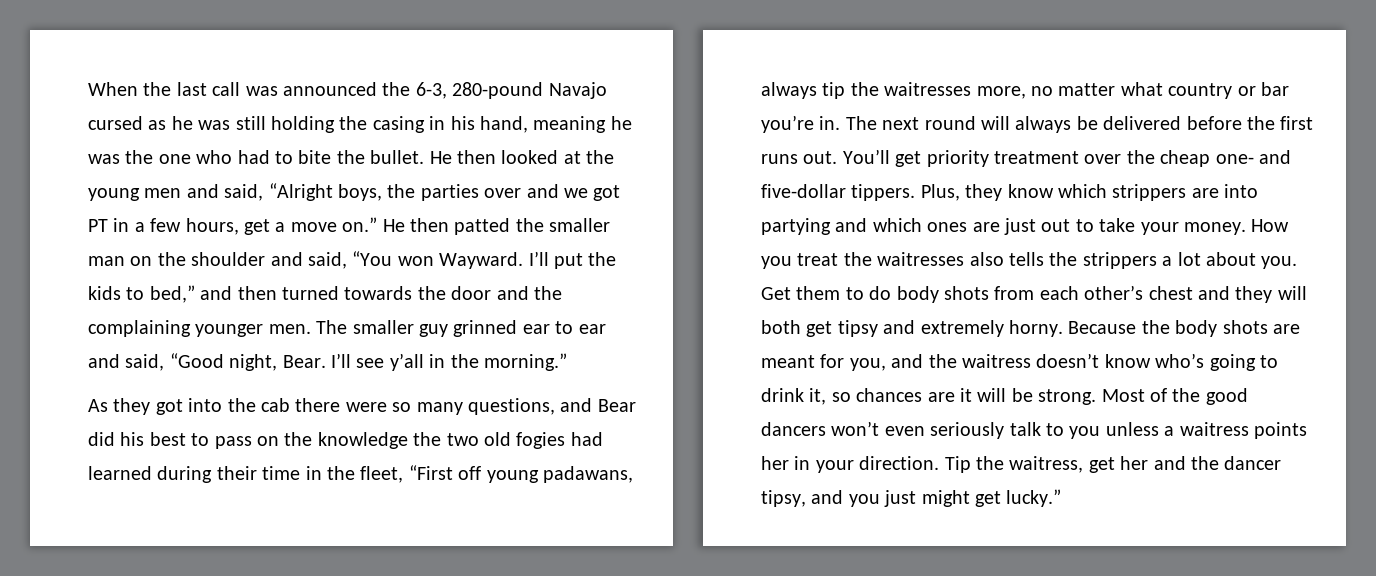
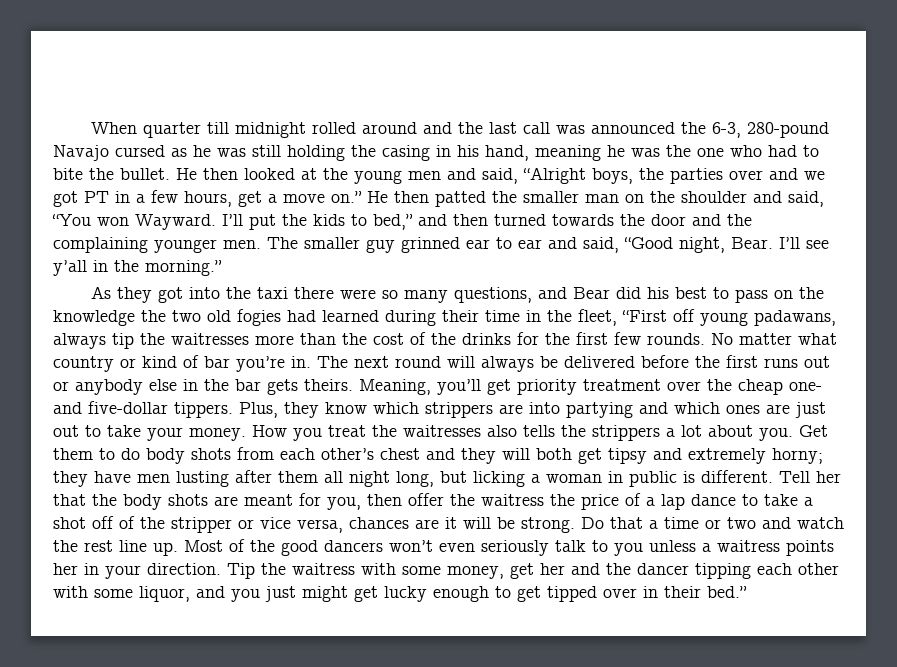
- When the last call was announced the 6-3, 280-pound Navajo cursed as he was still holding the casing in his hand, meaning he was the one who had to bite the bullet.
+ When quarter till midnight rolled around and the last call was announced the 6-3, 280-pound Navajo cursed as he was still holding the casing in his hand, meaning he was the one who had to bite the bullet.
- As they got into the cab there were so many questions, and Bear did his best to pass on the knowledge the two old fogies had learned during their time in the fleet, “First off young padawans, always tip the waitresses more, no matter what country or bar you’re in.
+ As they got into the taxi there were so many questions, and Bear did his best to pass on the knowledge the two old fogies had learned during their time in the fleet, “First off young padawans, always tip the waitresses more than the cost of the drinks for the first few rounds. No matter what country or kind of bar you’re in.
- The next round will always be delivered before the first runs out. You’ll get priority treatment over the cheap one- and five-dollar tippers.
+ The next round will always be delivered before the first runs out or anybody else in the bar gets theirs. Meaning, you’ll get priority treatment over the cheap one- and five-dollar tippers.
- Get them to do body shots from each other’s chest and they will both get tipsy and extremely horny. Because the body shots are meant for you, and the waitress doesn’t know who’s going to drink it, so chances are it will be strong.
+ Get them to do body shots from each other’s chest and they will both get tipsy and extremely horny; they have men lusting after them all night long, but licking a woman in public is different. Tell her that the body shots are meant for you, then offer the waitress the price of a lap dance to take a shot off of the stripper or vice versa, chances are it will be strong.
+ Do that a time or two and watch the rest line up.
- Tip the waitress, get her and the dancer tipsy, and you just might get lucky.”
+ Tip the waitress with some money, get her and the dancer tipping each other with some liquor, and you just might get lucky enough to get tipped over in their bed.”

